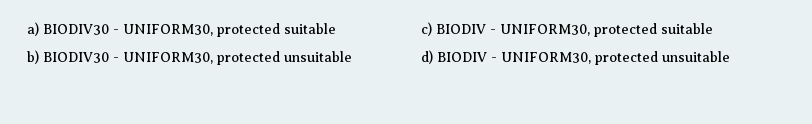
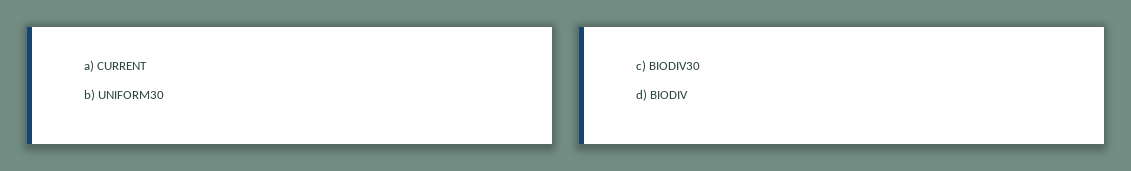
- a) BIODIV30 - UNIFORM30, protected suitable
- b) BIODIV30 - UNIFORM30, protected unsuitable
- c) BIODIV - UNIFORM30, protected suitable
- d) BIODIV - UNIFORM30, protected unsuitable
+ a) CURRENT
+ b) UNIFORM30
+ c) BIODIV30
+ d) BIODIV

